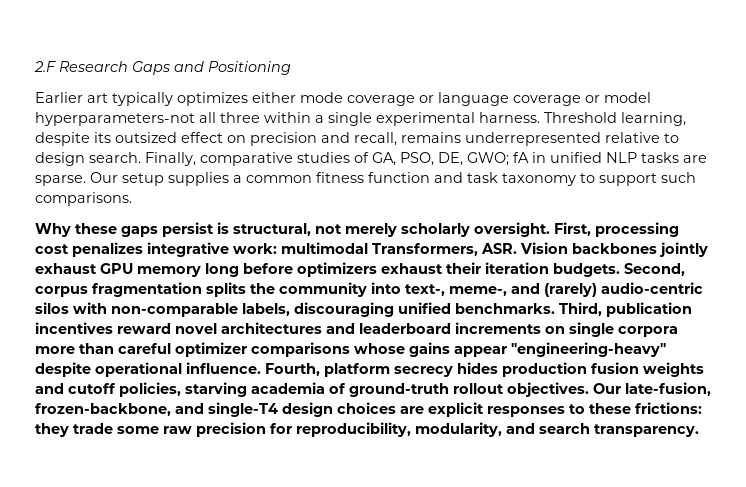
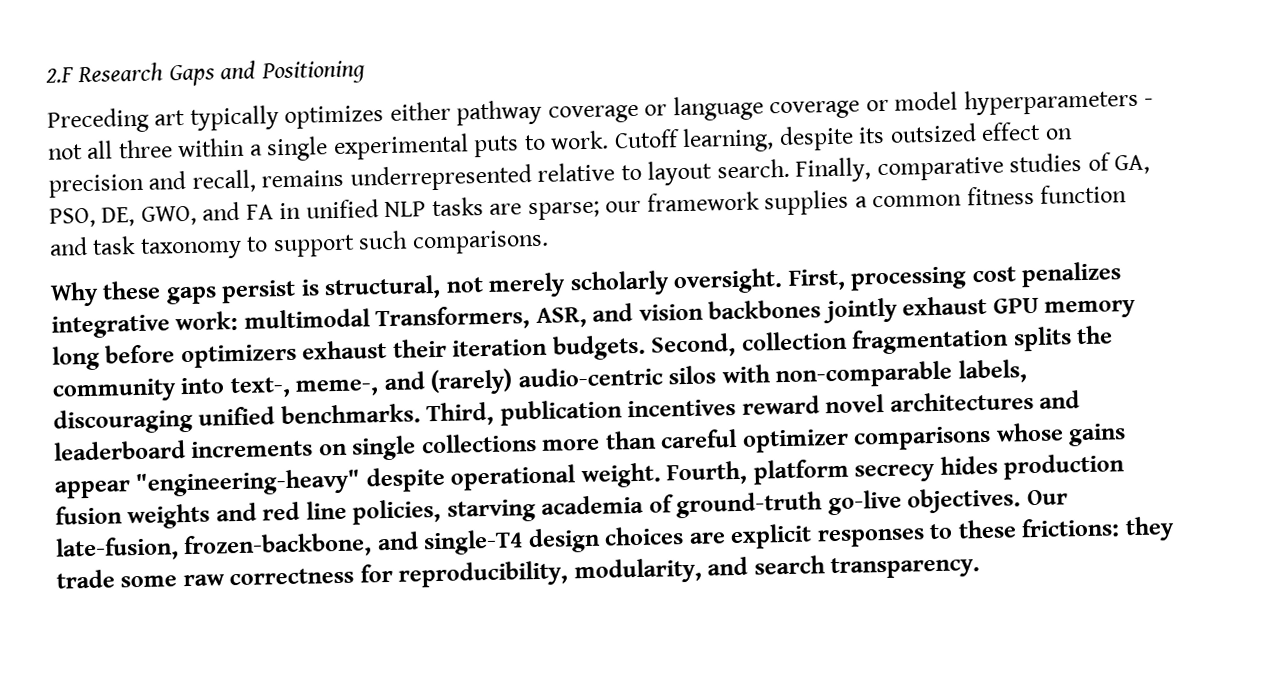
- Earlier art typically optimizes either mode coverage or language coverage or model hyperparameters-not all three within a single experimental harness. Threshold learning, despite its outsized effect on precision and recall, remains underrepresented relative to design search.
+ Preceding art typically optimizes either pathway coverage or language coverage or model hyperparameters - not all three within a single experimental puts to work. Cutoff learning, despite its outsized effect on precision and recall, remains underrepresented relative to layout search.
- Finally, comparative studies of GA, PSO, DE, GWO; fA in unified NLP tasks are sparse. Our setup supplies a common fitness function and task taxonomy to support such comparisons.
+ Finally, comparative studies of GA, PSO, DE, GWO, and FA in unified NLP tasks are sparse; our framework supplies a common fitness function and task taxonomy to support such comparisons.
- First, processing cost penalizes integrative work: multimodal Transformers, ASR. Vision backbones jointly exhaust GPU memory long before optimizers exhaust their iteration budgets.
+ First, processing cost penalizes integrative work: multimodal Transformers, ASR, and vision backbones jointly exhaust GPU memory long before optimizers exhaust their iteration budgets.
- Second, corpus fragmentation splits the community into text-, meme-, and (rarely) audio-centric silos with non-comparable labels, discouraging unified benchmarks.
+ Second, collection fragmentation splits the community into text-, meme-, and (rarely) audio-centric silos with non-comparable labels, discouraging unified benchmarks.
- Third, publication incentives reward novel architectures and leaderboard increments on single corpora more than careful optimizer comparisons whose gains appear "engineering-heavy" despite operational influence.
+ Third, publication incentives reward novel architectures and leaderboard increments on single collections more than careful optimizer comparisons whose gains appear "engineering-heavy" despite operational weight.
- Fourth, platform secrecy hides production fusion weights and cutoff policies, starving academia of ground-truth rollout objectives.
+ Fourth, platform secrecy hides production fusion weights and red line policies, starving academia of ground-truth go-live objectives.
- Our late-fusion, frozen-backbone, and single-T4 design choices are explicit responses to these frictions: they trade some raw precision for reproducibility, modularity, and search transparency.
+ Our late-fusion, frozen-backbone, and single-T4 design choices are explicit responses to these frictions: they trade some raw correctness for reproducibility, modularity, and search transparency.

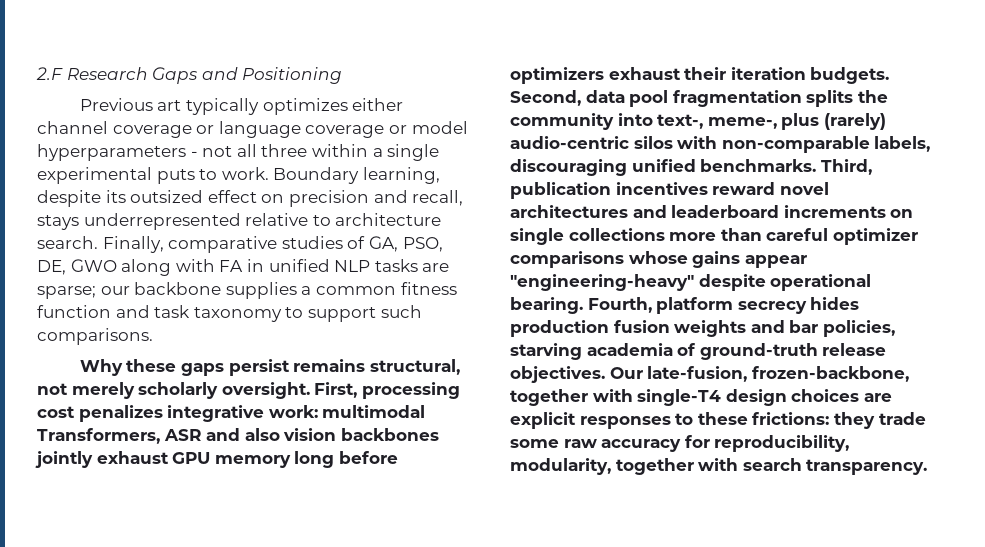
- Preceding art typically optimizes either pathway coverage or language coverage or model hyperparameters - not all three within a single experimental puts to work.
+ Previous art typically optimizes either channel coverage or language coverage or model hyperparameters - not all three within a single experimental puts to work.
- Cutoff learning, despite its outsized effect on precision and recall, remains underrepresented relative to layout search.
+ Boundary learning, despite its outsized effect on precision and recall, stays underrepresented relative to architecture search.
- Finally, comparative studies of GA, PSO, DE, GWO, and FA in unified NLP tasks are sparse; our framework supplies a common fitness function and task taxonomy to support such comparisons.
+ Finally, comparative studies of GA, PSO, DE, GWO along with FA in unified NLP tasks are sparse; our backbone supplies a common fitness function and task taxonomy to support such comparisons.
- Why these gaps persist is structural, not merely scholarly oversight.
+ Why these gaps persist remains structural, not merely scholarly oversight.
- First, processing cost penalizes integrative work: multimodal Transformers, ASR, and vision backbones jointly exhaust GPU memory long before optimizers exhaust their iteration budgets.
+ First, processing cost penalizes integrative work: multimodal Transformers, ASR and also vision backbones jointly exhaust GPU memory long before optimizers exhaust their iteration budgets.
- Second, collection fragmentation splits the community into text-, meme-, and (rarely) audio-centric silos with non-comparable labels, discouraging unified benchmarks.
+ Second, data pool fragmentation splits the community into text-, meme-, plus (rarely) audio-centric silos with non-comparable labels, discouraging unified benchmarks.
- Third, publication incentives reward novel architectures and leaderboard increments on single collections more than careful optimizer comparisons whose gains appear "engineering-heavy" despite operational weight.
+ Third, publication incentives reward novel architectures and leaderboard increments on single collections more than careful optimizer comparisons whose gains appear "engineering-heavy" despite operational bearing.
- Fourth, platform secrecy hides production fusion weights and red line policies, starving academia of ground-truth go-live objectives.
+ Fourth, platform secrecy hides production fusion weights and bar policies, starving academia of ground-truth release objectives.
- Our late-fusion, frozen-backbone, and single-T4 design choices are explicit responses to these frictions: they trade some raw correctness for reproducibility, modularity, and search transparency.
+ Our late-fusion, frozen-backbone, together with single-T4 design choices are explicit responses to these frictions: they trade some raw accuracy for reproducibility, modularity, together with search transparency.

